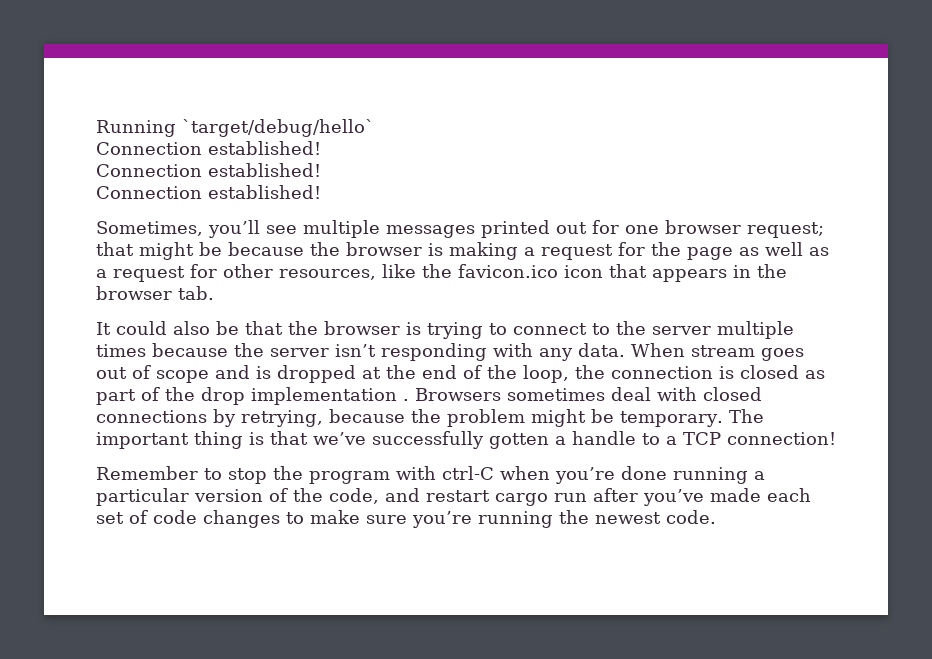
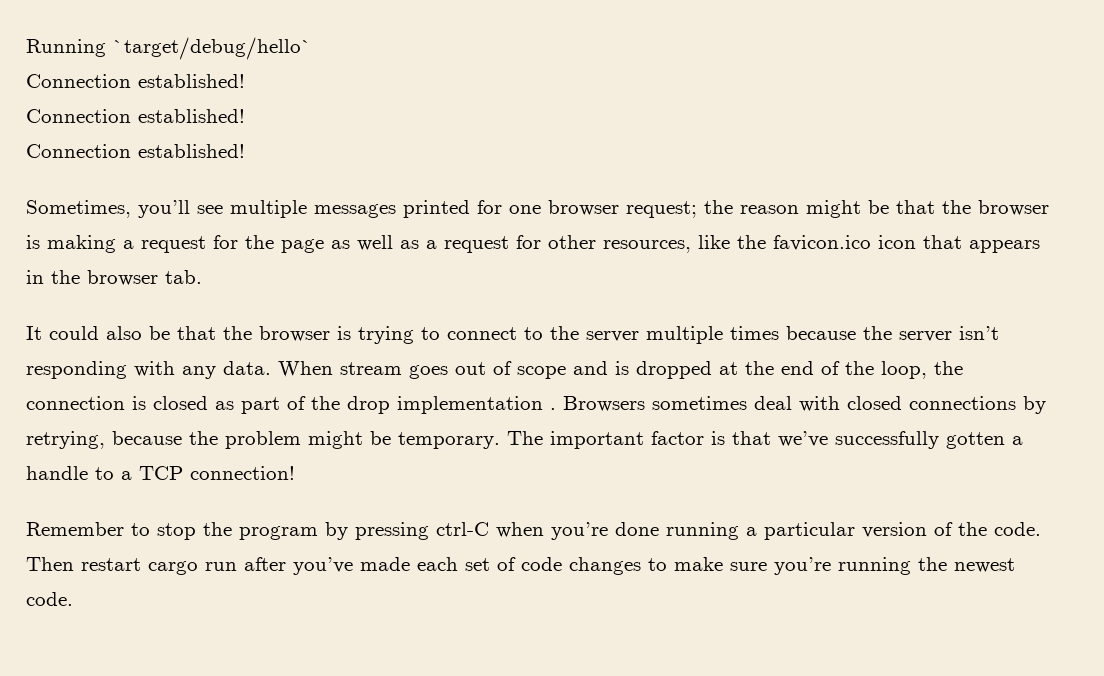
- Sometimes, you’ll see multiple messages printed out for one browser request; that might be because the browser is making a request for the page as well as a request for other resources, like the favicon.ico icon that appears in the browser tab.
+ Sometimes, you’ll see multiple messages printed for one browser request; the reason might be that the browser is making a request for the page as well as a request for other resources, like the favicon.ico icon that appears in the browser tab.
- The important thing is that we’ve successfully gotten a handle to a TCP connection!
+ The important factor is that we’ve successfully gotten a handle to a TCP connection!
- Remember to stop the program with ctrl-C when you’re done running a particular version of the code, and restart cargo run after you’ve made each set of code changes to make sure you’re running the newest code.
+ Remember to stop the program by pressing ctrl-C when you’re done running a particular version of the code. Then restart cargo run after you’ve made each set of code changes to make sure you’re running the newest code.

